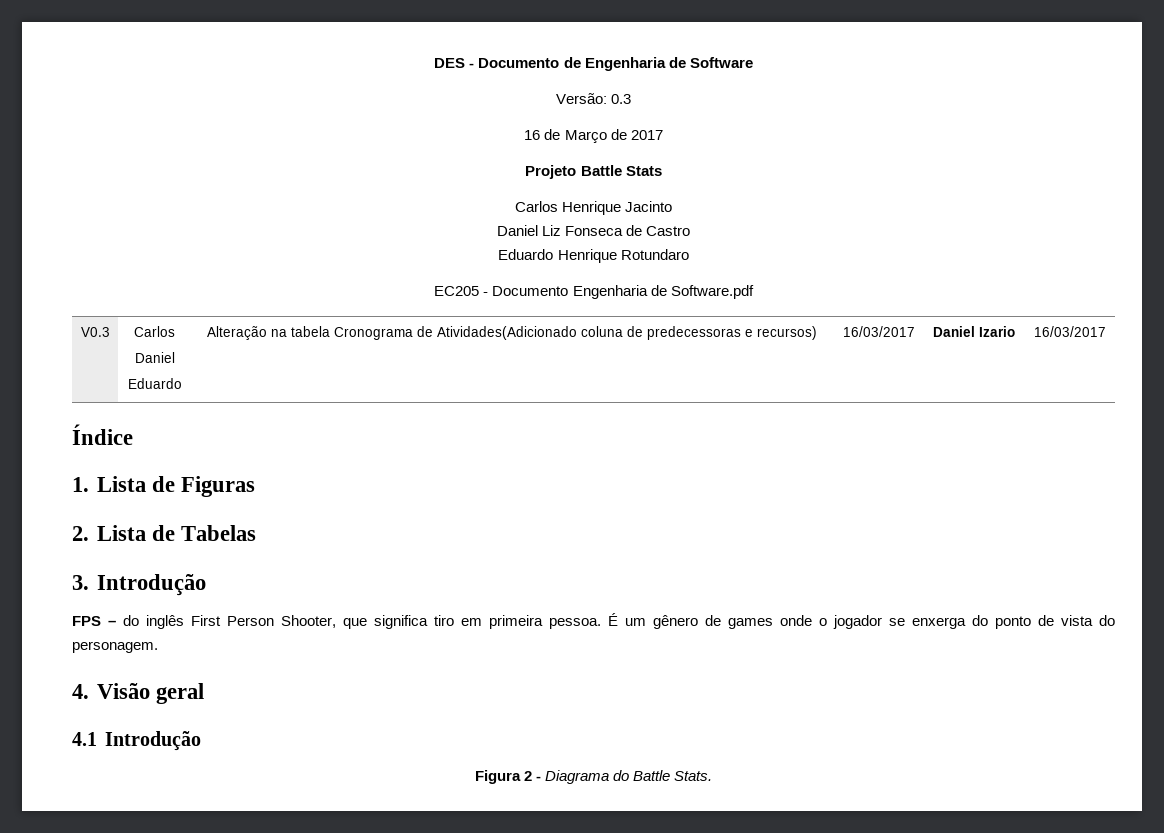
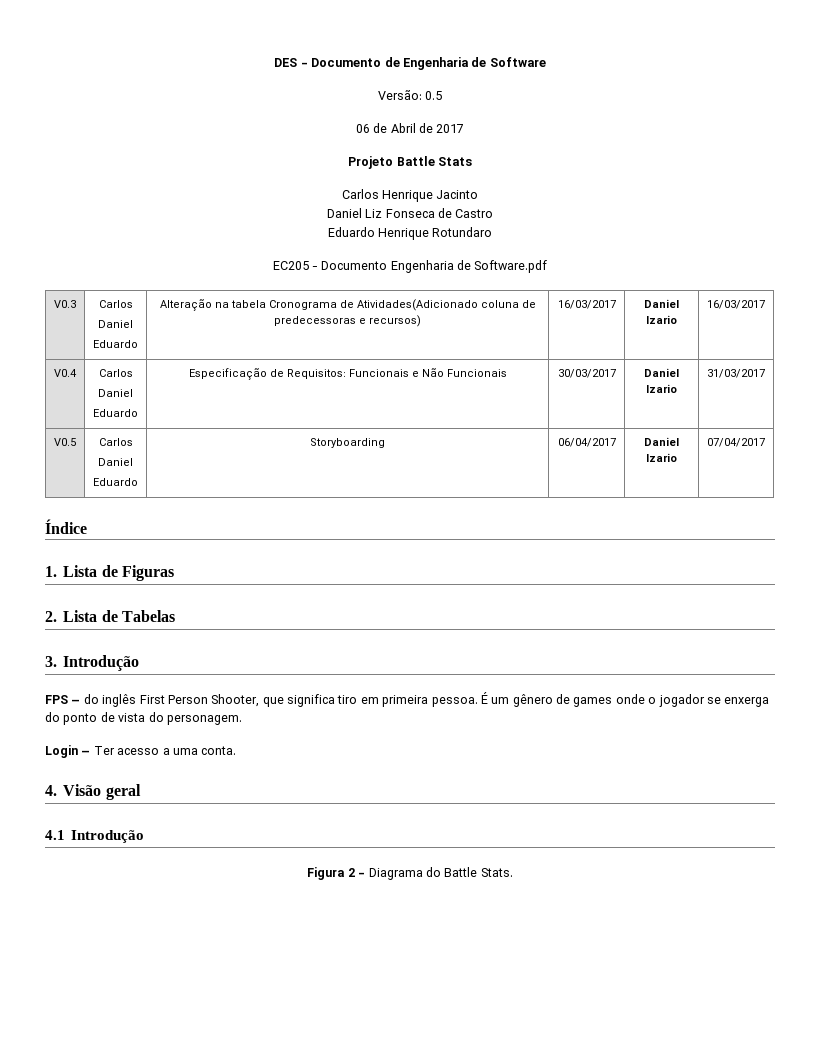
- Versão: 0.3
- 16 de Março de 2017
+ Versão: 0.5
+ 06 de Abril de 2017
+ V0.4 | Carlos
+ Daniel
+ Eduardo | Especificação de Requisitos: Funcionais e Não Funcionais | 30/03/2017 | Daniel Izario | 31/03/2017
+ V0.5 | Carlos
+ Daniel
+ Eduardo | Storyboarding | 06/04/2017 | Daniel Izario | 07/04/2017
+ Login – Ter acesso a uma conta.

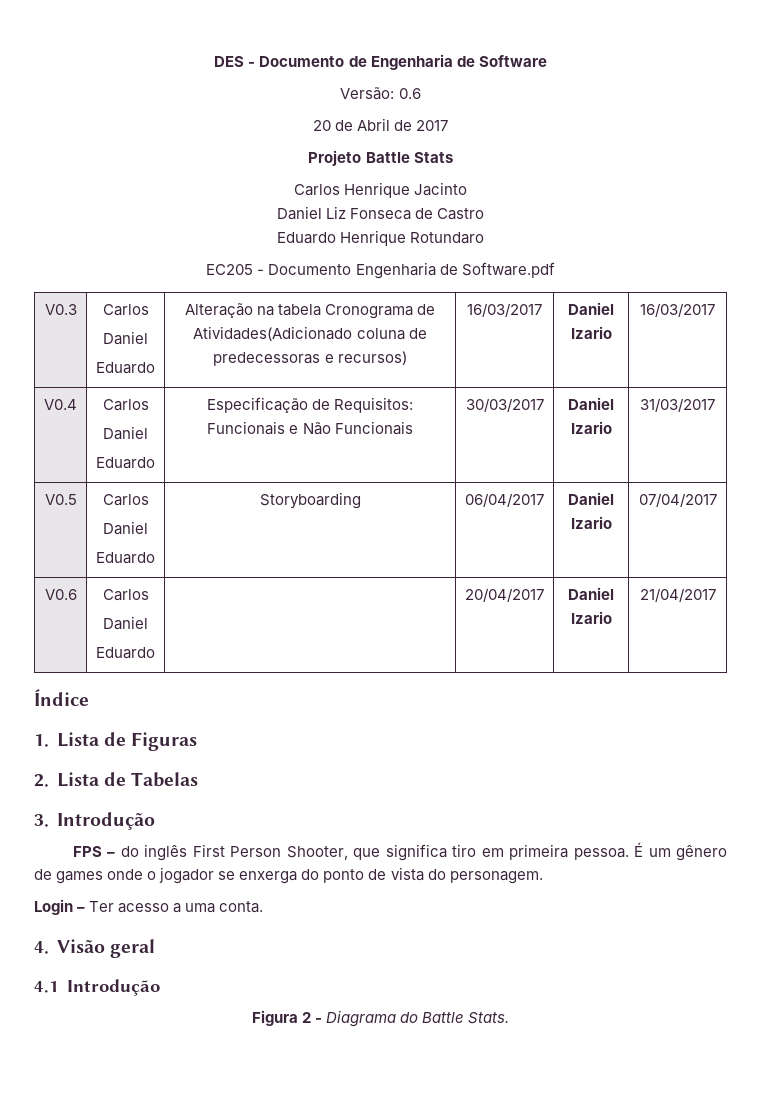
- Versão: 0.5
- 06 de Abril de 2017
+ Versão: 0.6
+ 20 de Abril de 2017
+ V0.6 | Carlos
+ Daniel
+ Eduardo | | 20/04/2017 | Daniel Izario | 21/04/2017

